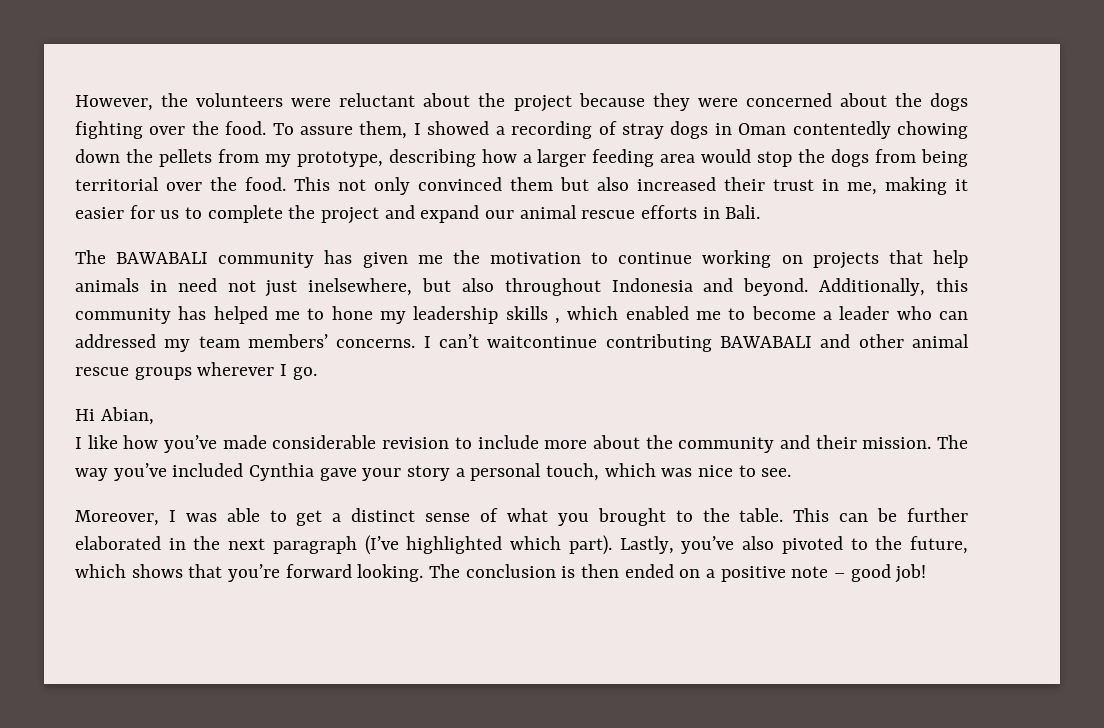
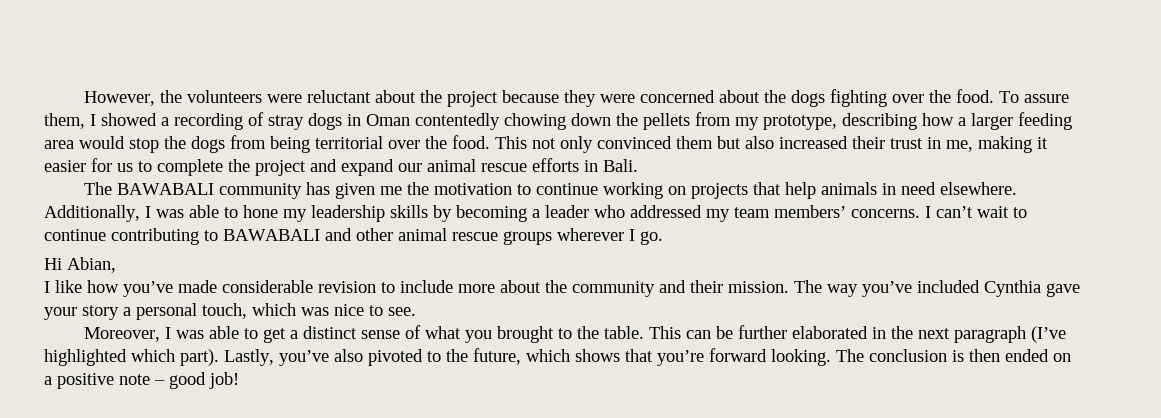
- The BAWABALI community has given me the motivation to continue working on projects that help animals in need not just inelsewhere, but also throughout Indonesia and beyond. Additionally, this community has helped me to hone my leadership skills , which enabled me to become a leader who can addressed my team members’ concerns.
+ The BAWABALI community has given me the motivation to continue working on projects that help animals in need elsewhere. Additionally, I was able to hone my leadership skills by becoming a leader who addressed my team members’ concerns.
- I can’t waitcontinue contributing BAWABALI and other animal rescue groups wherever I go.
+ I can’t wait to continue contributing to BAWABALI and other animal rescue groups wherever I go.

